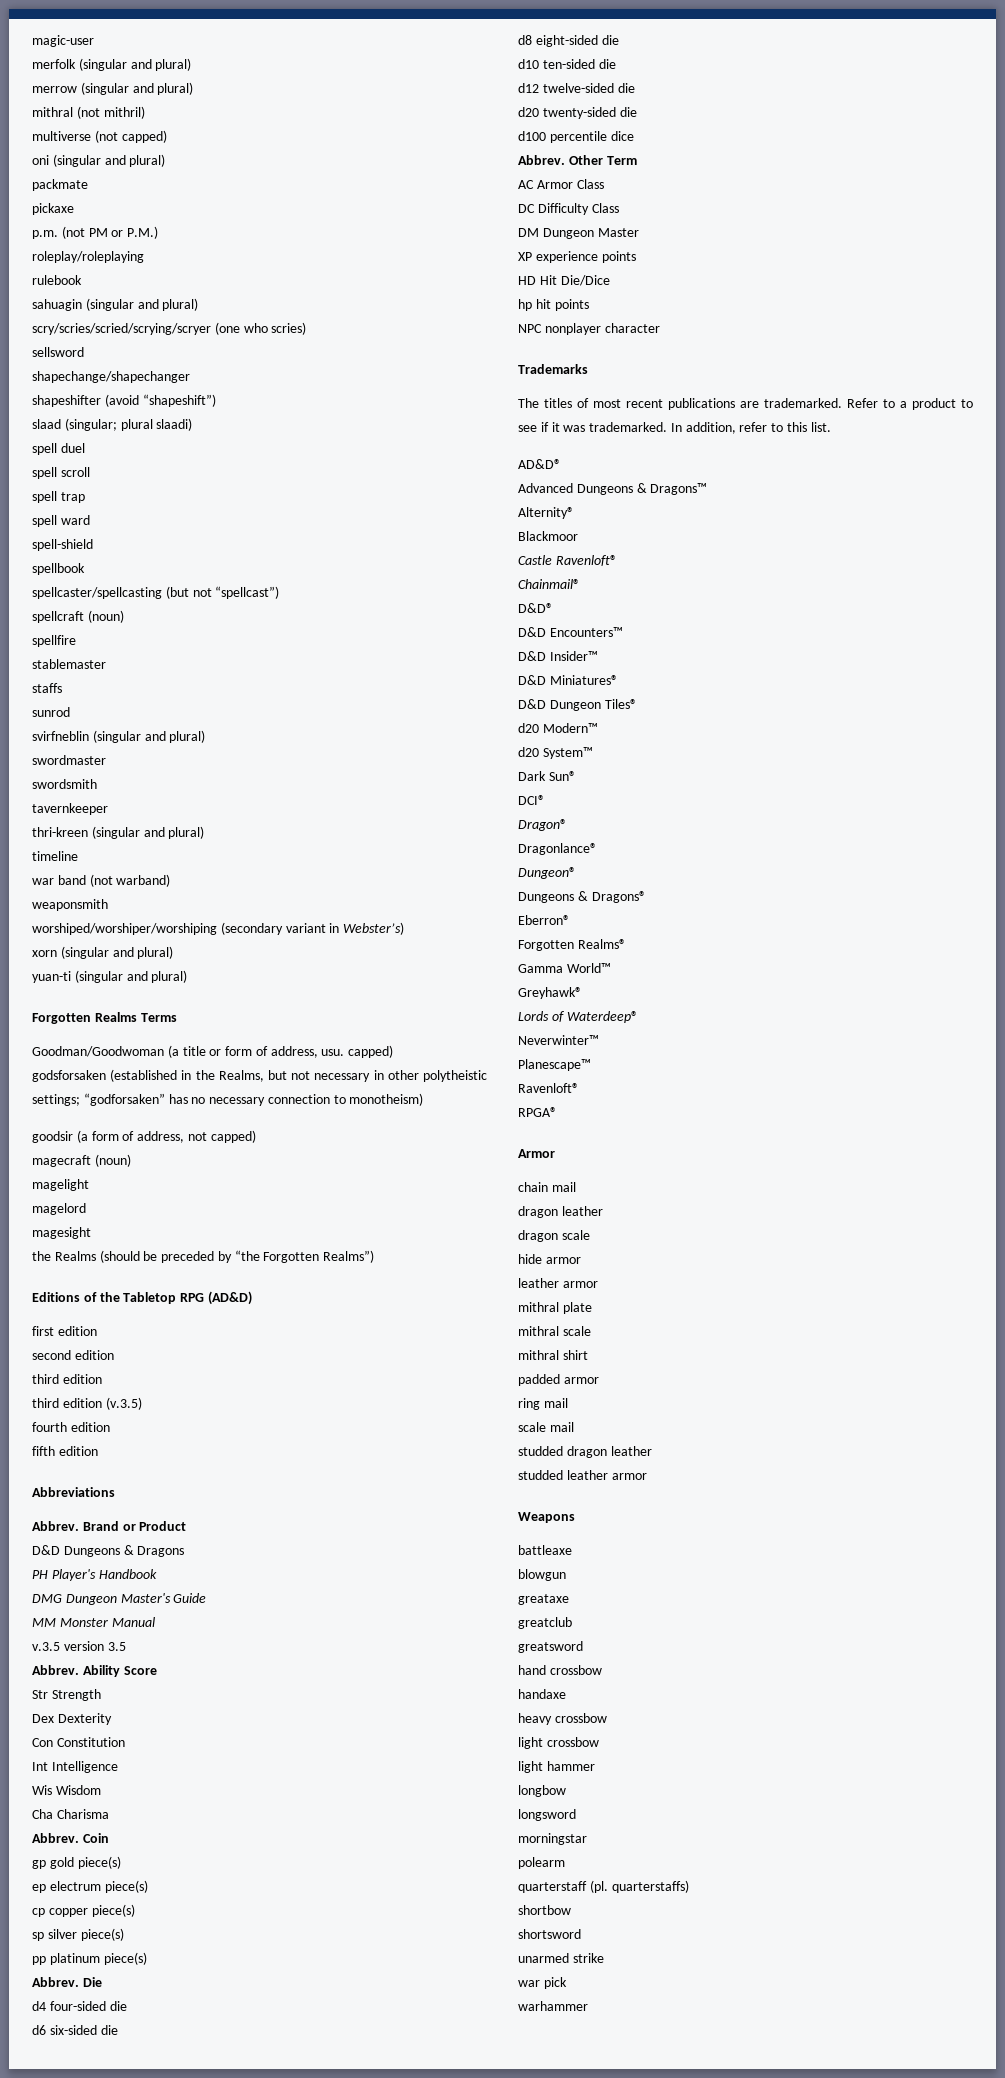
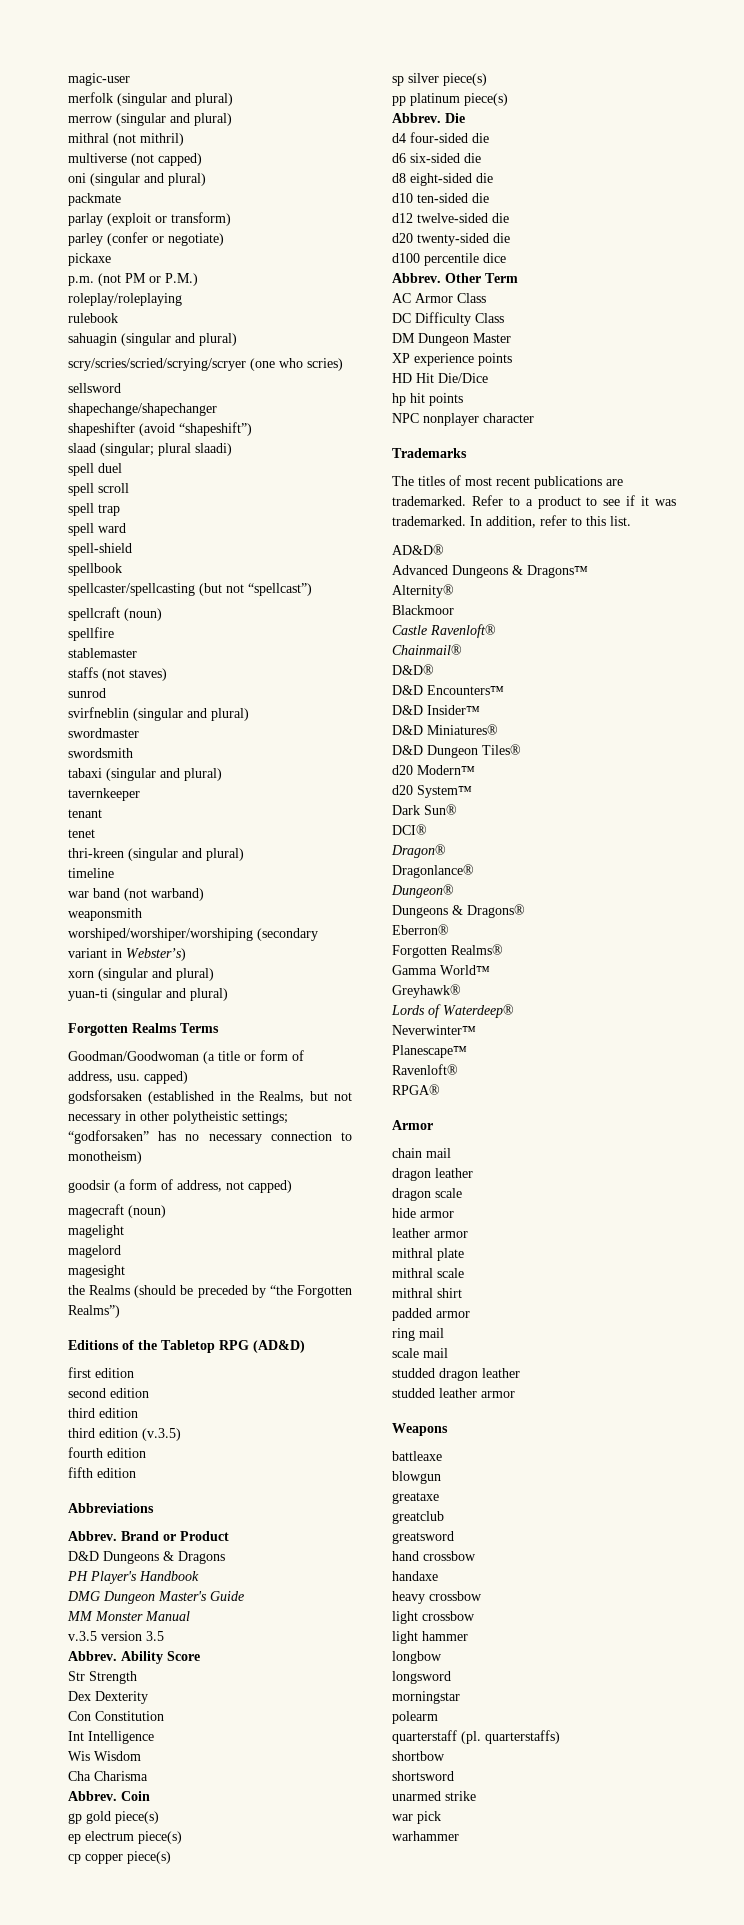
+ parlay (exploit or transform)
+ parley (confer or negotiate)
- staffs
+ staffs (not staves)
+ tabaxi (singular and plural)
+ tenant
+ tenet

